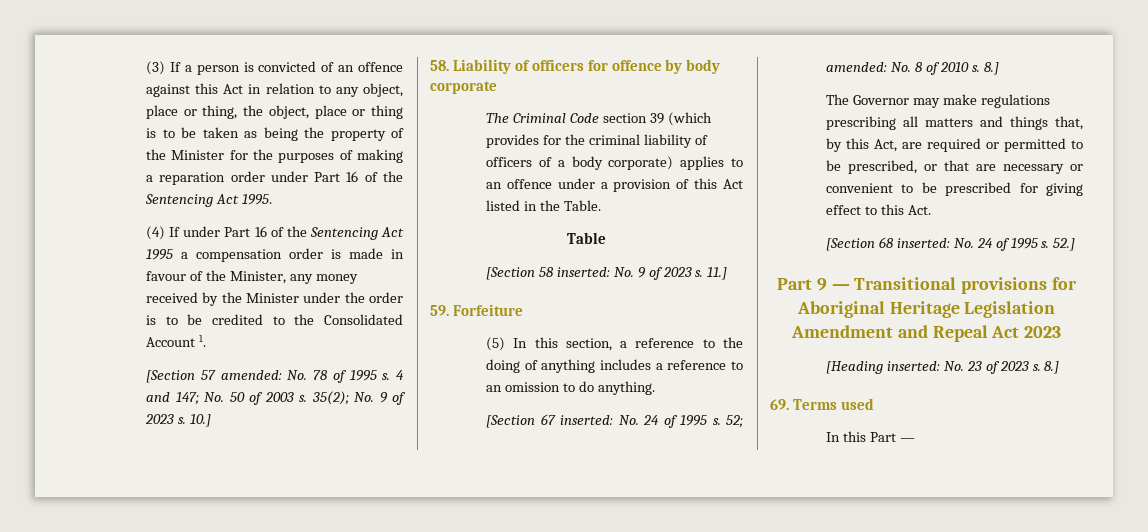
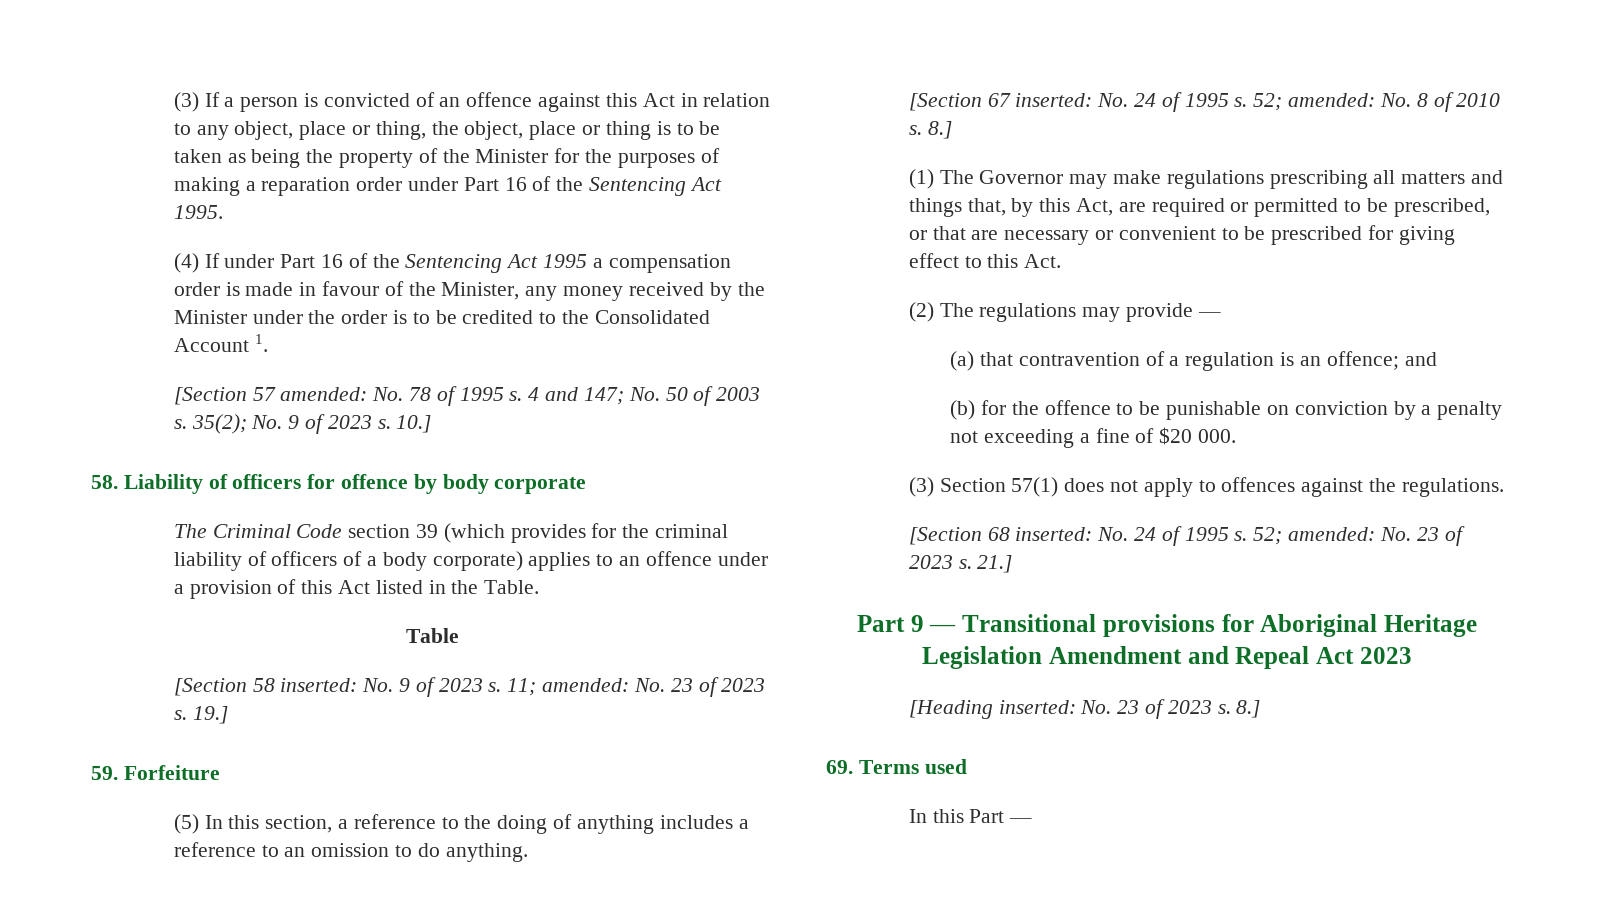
- 11.]
+ 11; amended: No. 23 of 2023 s. 19.]
- The Governor may make regulations prescribing all matters and things that, by this Act, are required or permitted to be prescribed, or that are necessary or convenient to be prescribed for giving effect to this Act.
+ (1) The Governor may make regulations prescribing all matters and things that, by this Act, are required or permitted to be prescribed, or that are necessary or convenient to be prescribed for giving effect to this Act.
+ (2) The regulations may provide —
+ (a) that contravention of a regulation is an offence; and
+ (b) for the offence to be punishable on conviction by a penalty not exceeding a fine of $20 000.
+ (3) Section 57(1) does not apply to offences against the regulations.
- 52.]
+ 52; amended: No. 23 of 2023 s. 21.]

